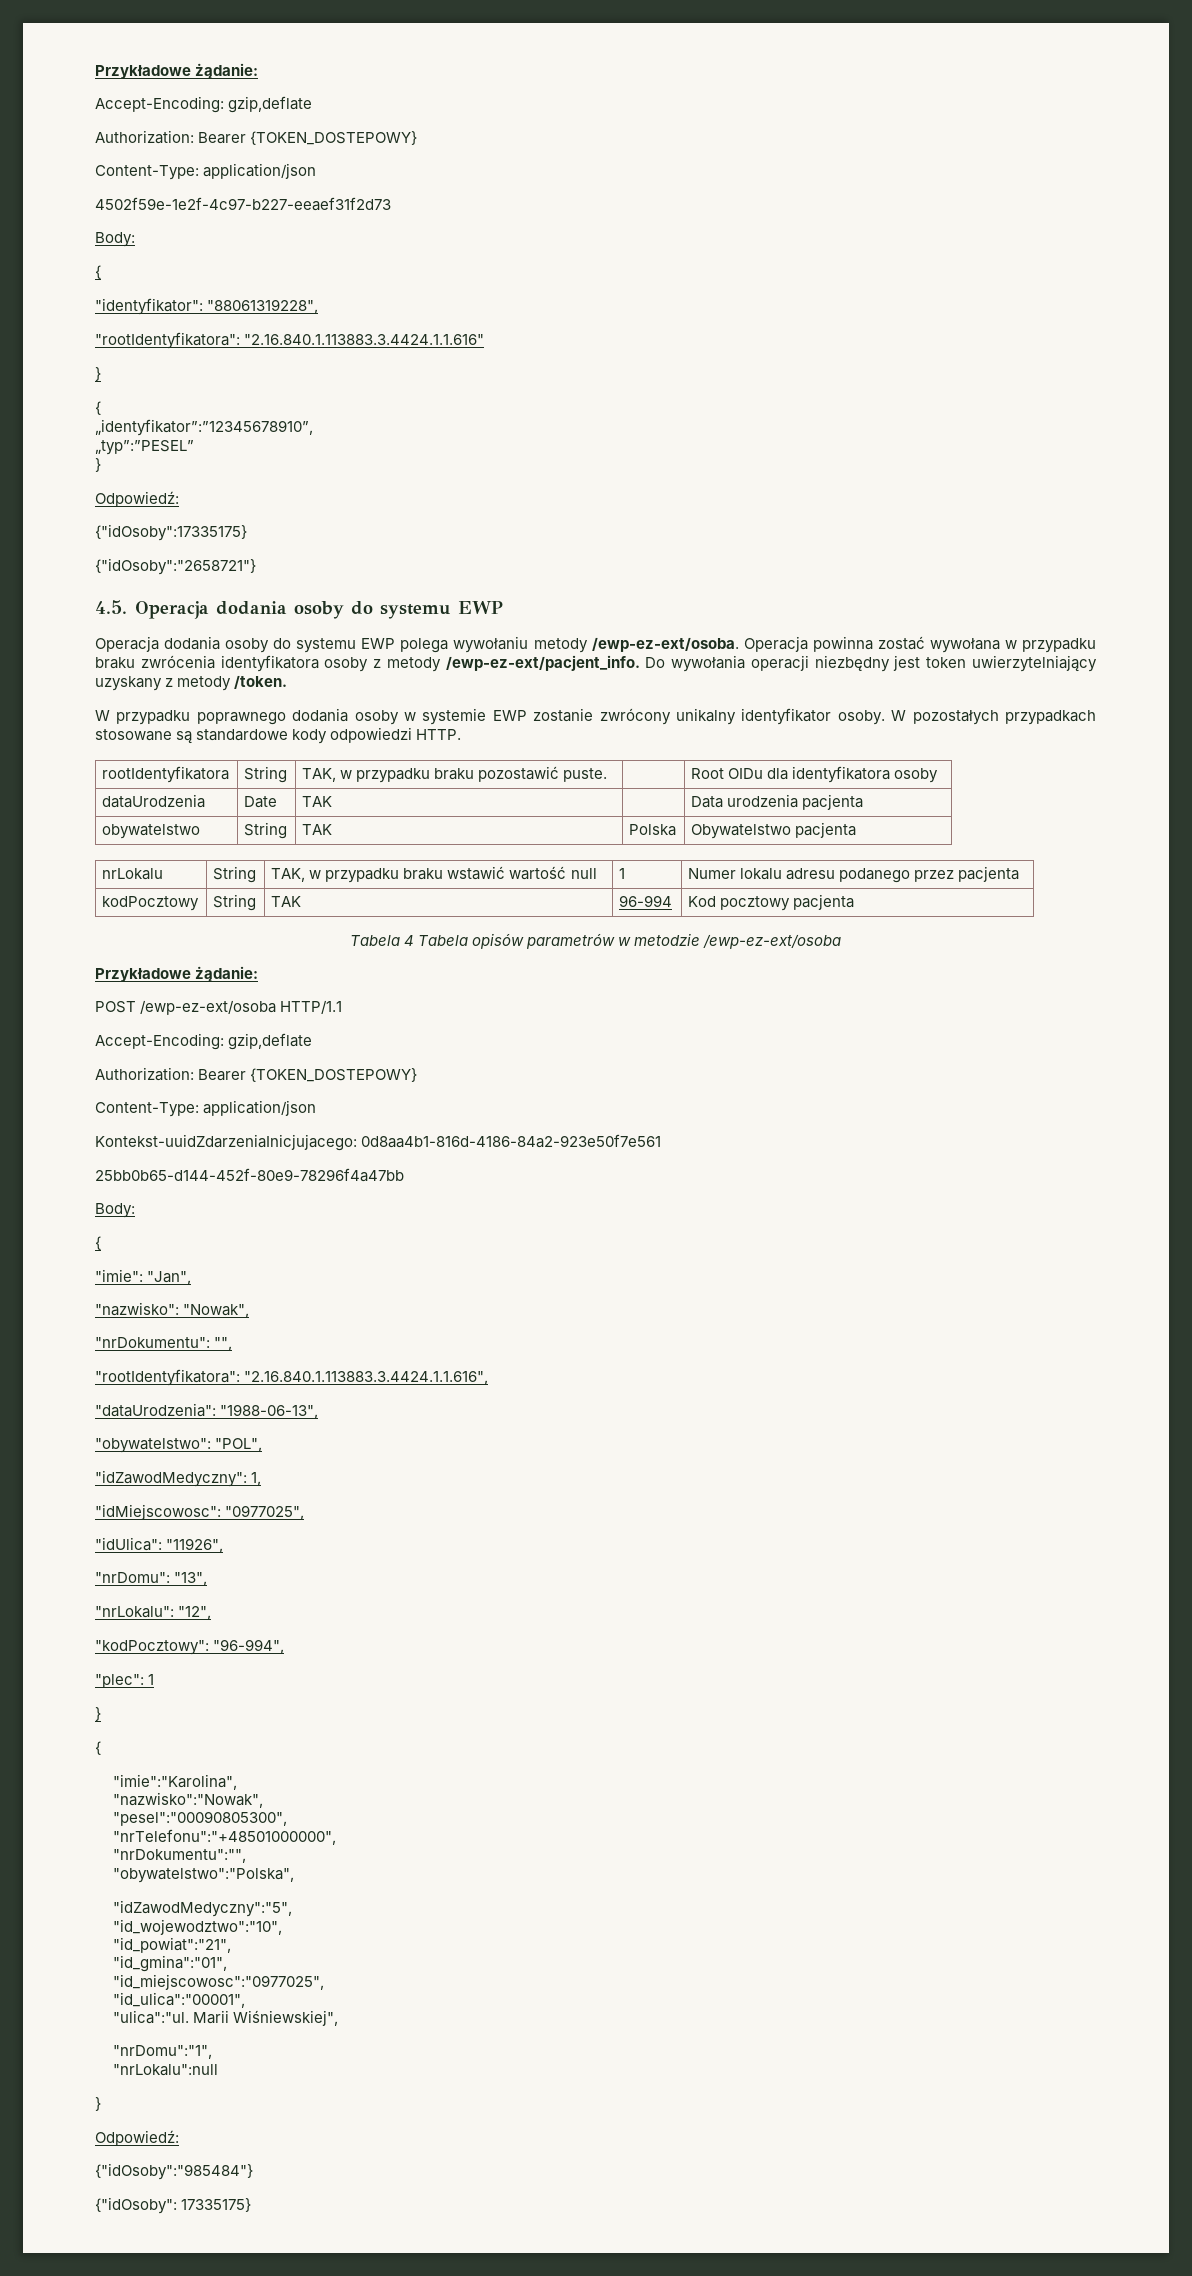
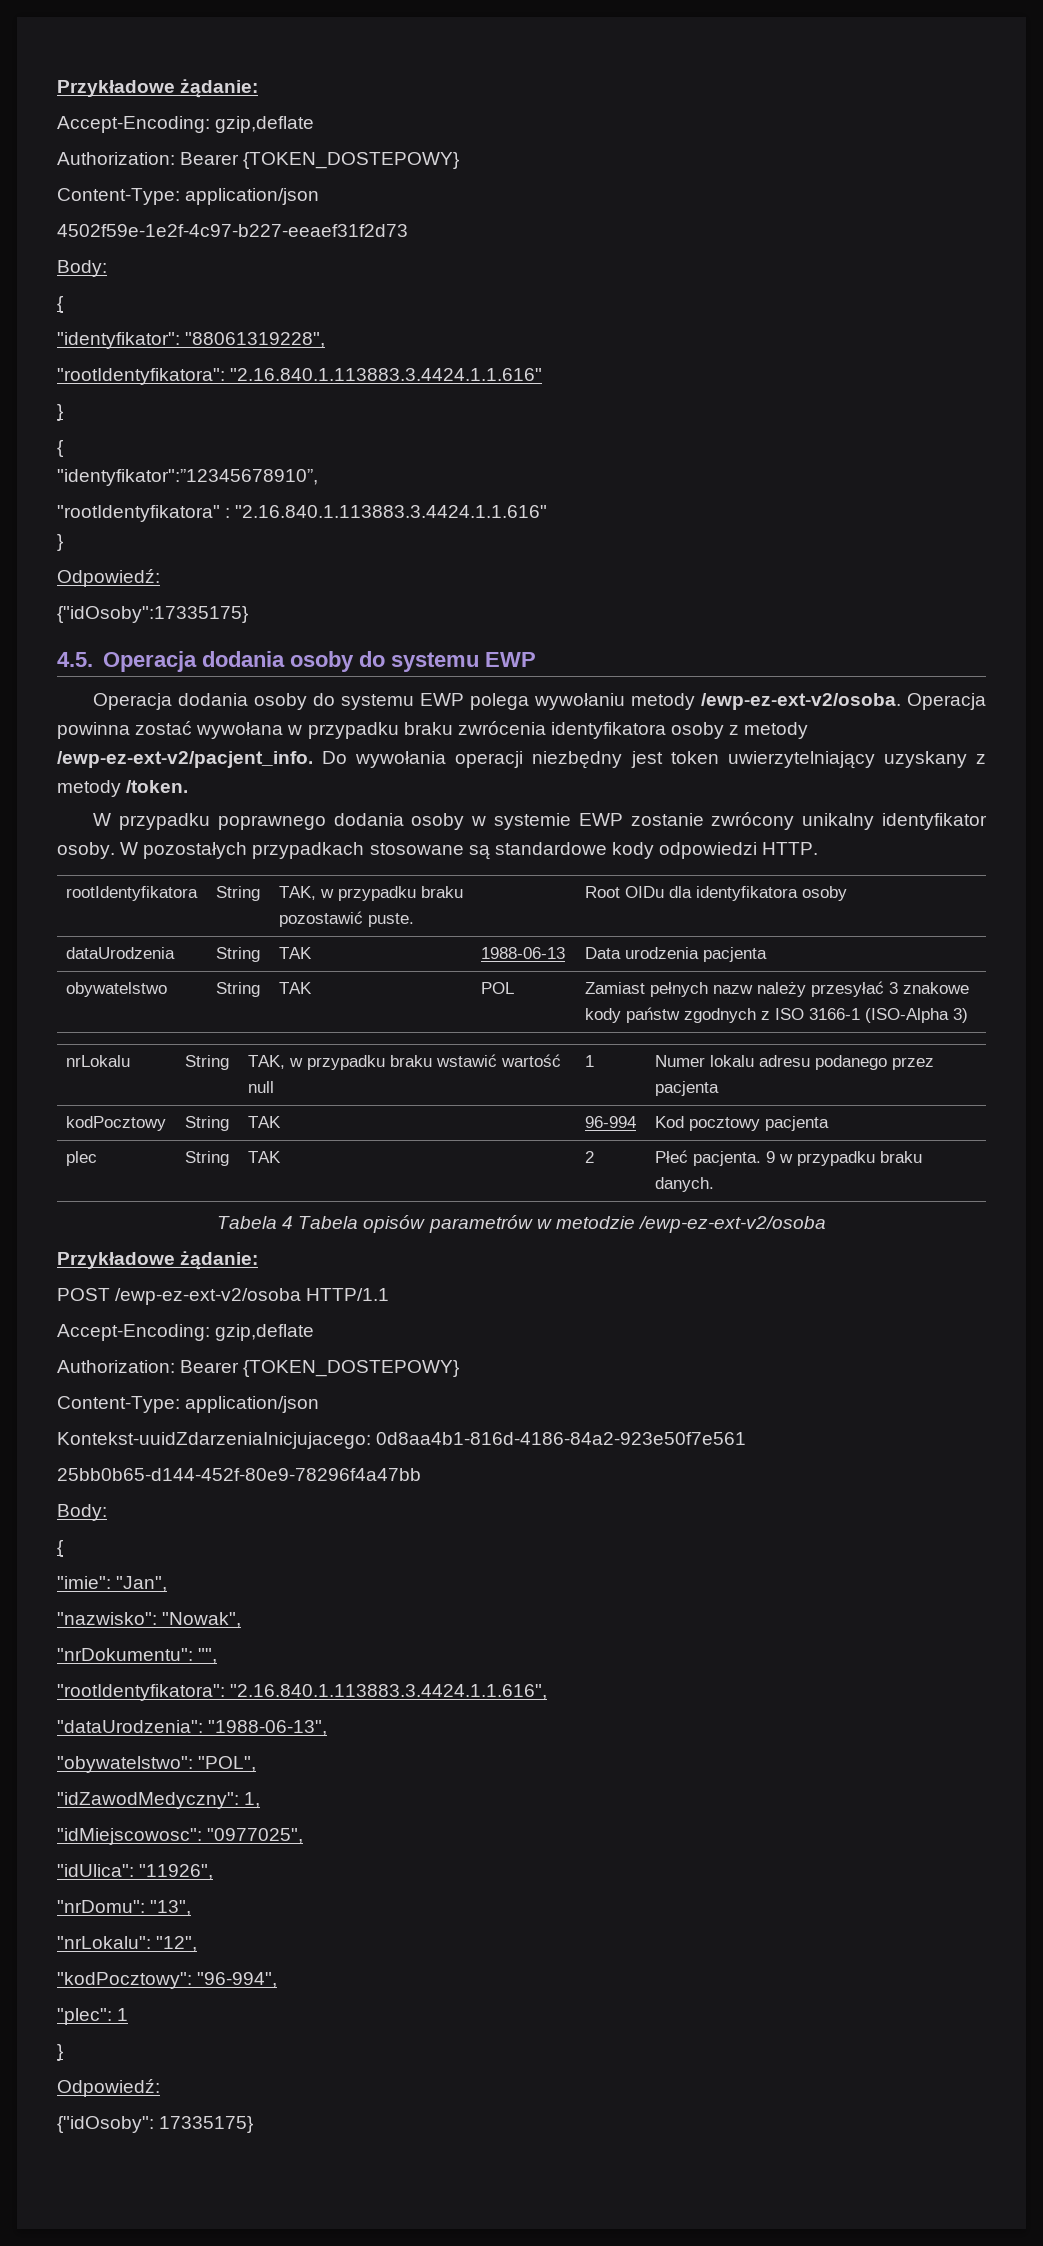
- „identyfikator”:”12345678910”,
- „typ”:”PESEL”
+ "identyfikator":”12345678910”,
+ "rootIdentyfikatora" : "2.16.840.1.113883.3.4424.1.1.616"
- {"idOsoby":"2658721"}
- Operacja dodania osoby do systemu EWP polega wywołaniu metody /ewp-ez-ext/osoba.
+ Operacja dodania osoby do systemu EWP polega wywołaniu metody /ewp-ez-ext-v2/osoba.
- Operacja powinna zostać wywołana w przypadku braku zwrócenia identyfikatora osoby z metody /ewp-ez-ext/pacjent_info.
+ Operacja powinna zostać wywołana w przypadku braku zwrócenia identyfikatora osoby z metody /ewp-ez-ext-v2/pacjent_info.
- dataUrodzenia | Date | TAK | | Data urodzenia pacjenta
+ dataUrodzenia | String | TAK | 1988-06-13 | Data urodzenia pacjenta
- obywatelstwo | String | TAK | Polska | Obywatelstwo pacjenta
+ obywatelstwo | String | TAK | POL | Zamiast pełnych nazw należy przesyłać 3 znakowe kody państw zgodnych z ISO 3166-1 (ISO-Alpha 3)
+ plec | String | TAK | 2 | Płeć pacjenta. 9 w przypadku braku danych.
- Tabela 4 Tabela opisów parametrów w metodzie /ewp-ez-ext/osoba
+ Tabela 4 Tabela opisów parametrów w metodzie /ewp-ez-ext-v2/osoba
- POST /ewp-ez-ext/osoba HTTP/1.1
+ POST /ewp-ez-ext-v2/osoba HTTP/1.1
  "plec": 1
  }
- {
- "imie":"Karolina",
- "nazwisko":"Nowak",
- "pesel":"00090805300",
- "nrTelefonu":"+48501000000",
- "nrDokumentu":"",
- "obywatelstwo":"Polska",
- "idZawodMedyczny":"5",
- "id_wojewodztwo":"10",
- "id_powiat":"21",
- "id_gmina":"01",
- "id_miejscowosc":"0977025",
- "id_ulica":"00001",
- "ulica":"ul. Marii Wiśniewskiej",
- "nrDomu":"1",
- "nrLokalu":null
- }
  Odpowiedź:
- {"idOsoby":"985484"}

